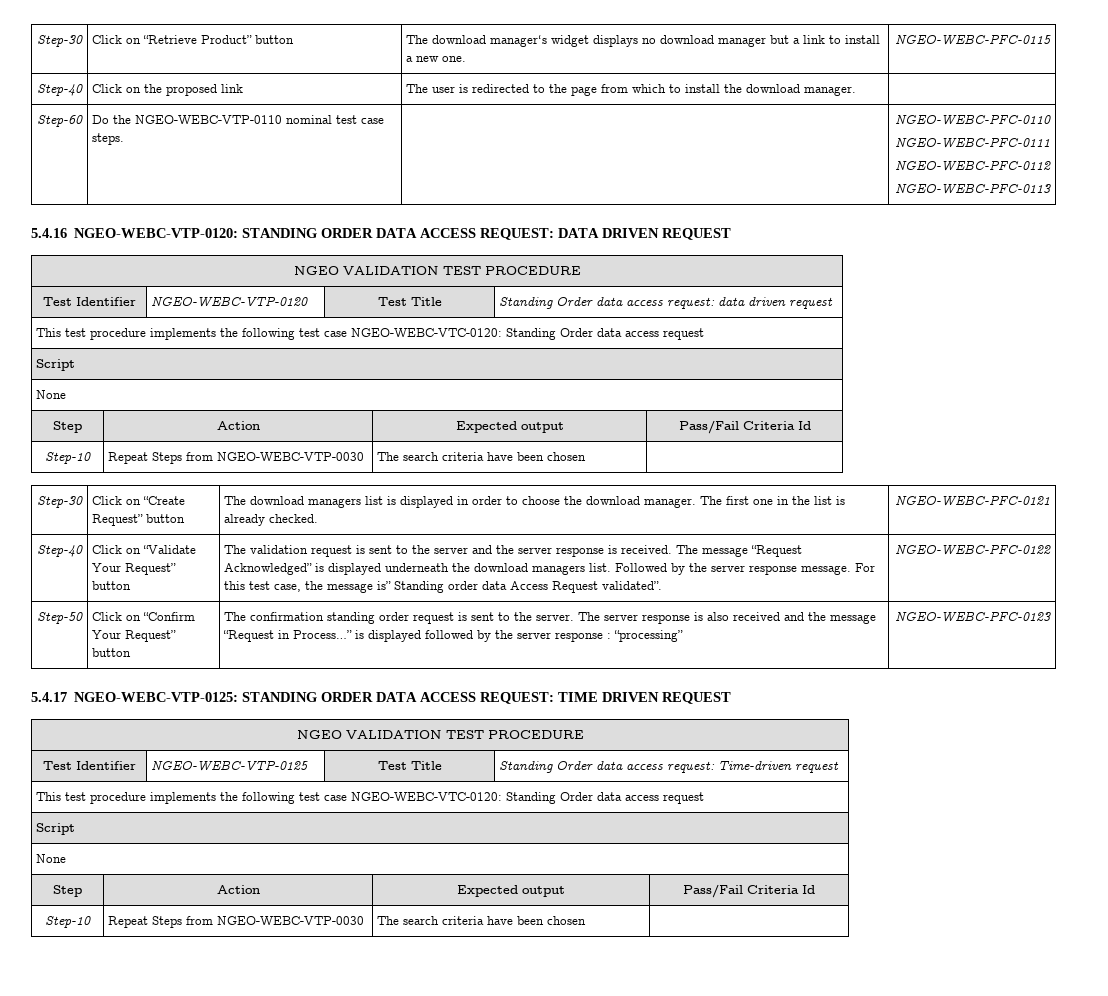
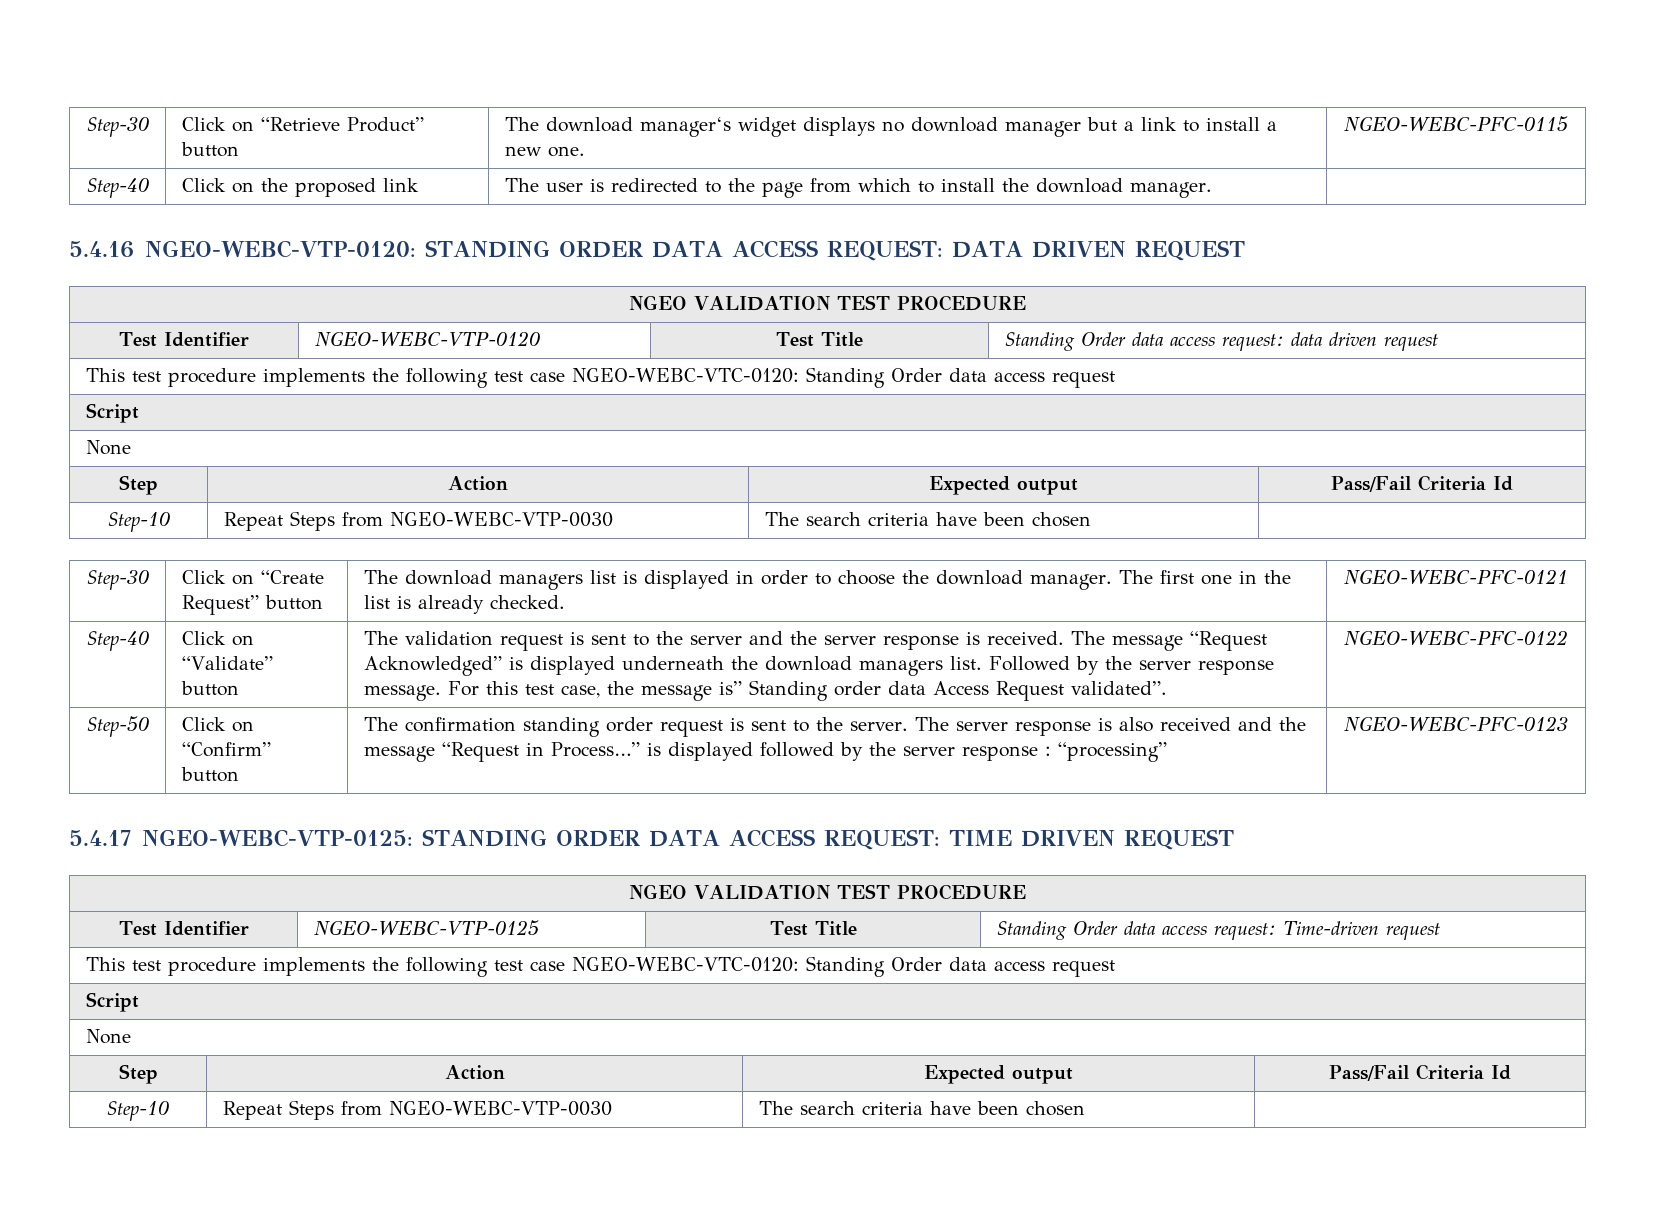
- Step-60 | Do the NGEO-WEBC-VTP-0110 nominal test case steps. | | NGEO-WEBC-PFC-0110
- NGEO-WEBC-PFC-0111
- NGEO-WEBC-PFC-0112
- NGEO-WEBC-PFC-0113
- Click on “Validate Your Request” button
+ Click on “Validate” button
- Step-50 | Click on “Confirm Your Request” button | The confirmation standing order request is sent to the server. The server response is also received and the message “Request in Process…” is displayed followed by the server response : “processing” | NGEO-WEBC-PFC-0123
+ Step-50 | Click on “Confirm” button | The confirmation standing order request is sent to the server. The server response is also received and the message “Request in Process…” is displayed followed by the server response : “processing” | NGEO-WEBC-PFC-0123

